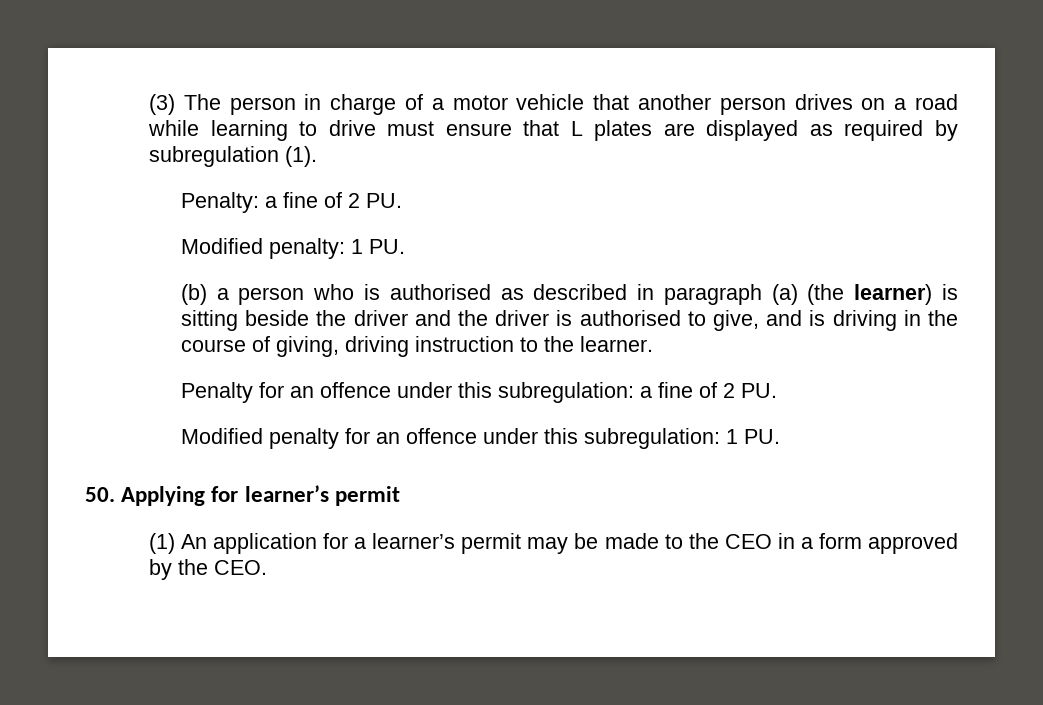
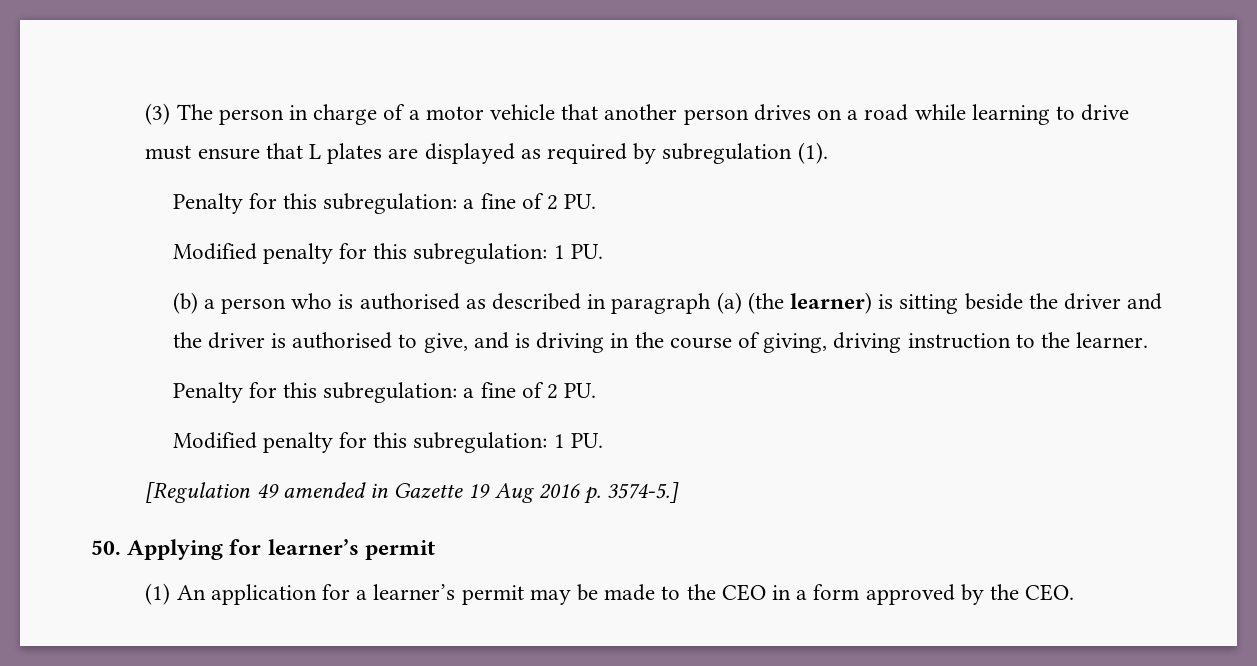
  (3) The person in charge of a motor vehicle that another person drives on a road while learning to drive must ensure that L plates are displayed as required by subregulation (1).
- Penalty: a fine of 2 PU.
- Modified penalty: 1 PU.
+ Penalty for this subregulation: a fine of 2 PU.
+ Modified penalty for this subregulation: 1 PU.
  (b) a person who is authorised as described in paragraph (a) (the learner) is sitting beside the driver and the driver is authorised to give, and is driving in the course of giving, driving instruction to the learner.
- Penalty for an offence under this subregulation: a fine of 2 PU.
- Modified penalty for an offence under this subregulation: 1 PU.
+ Penalty for this subregulation: a fine of 2 PU.
+ Modified penalty for this subregulation: 1 PU.
+ [Regulation 49 amended in Gazette 19 Aug 2016 p. 3574-5.]

